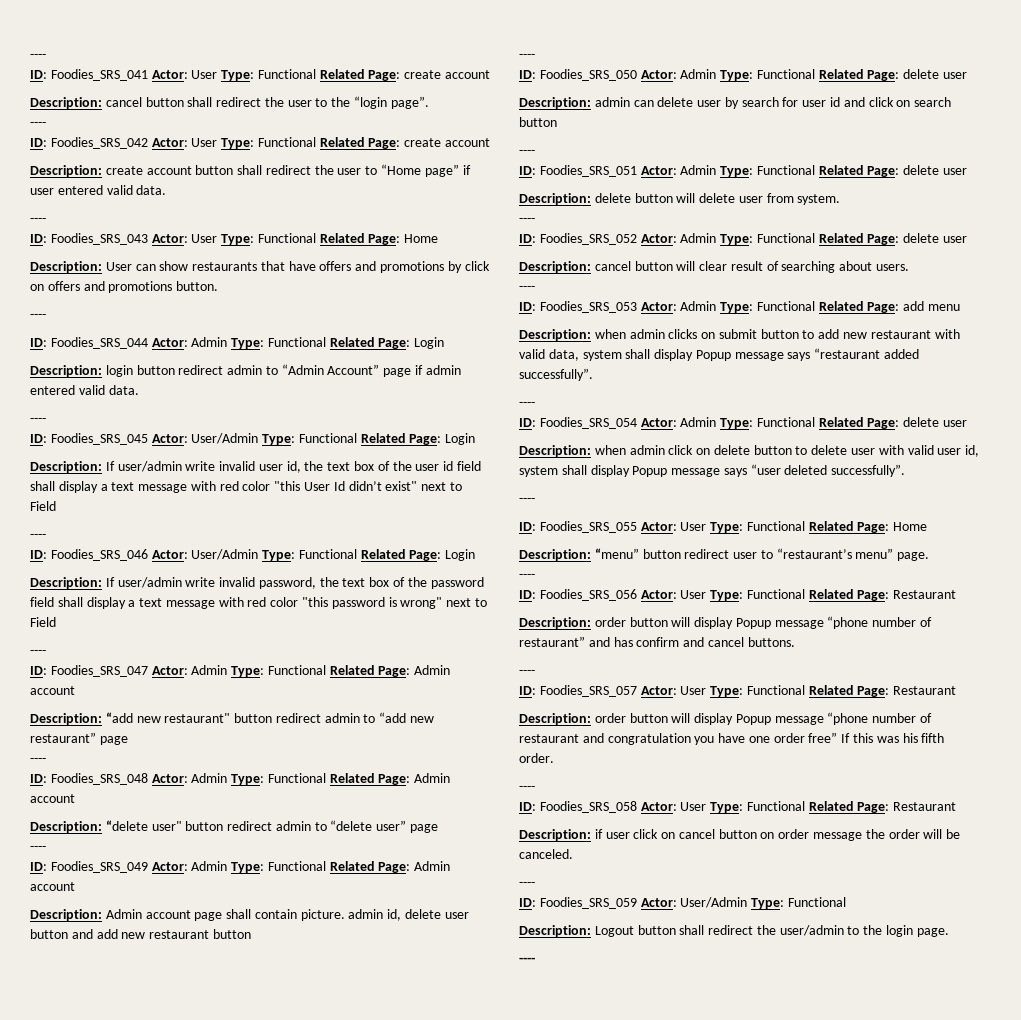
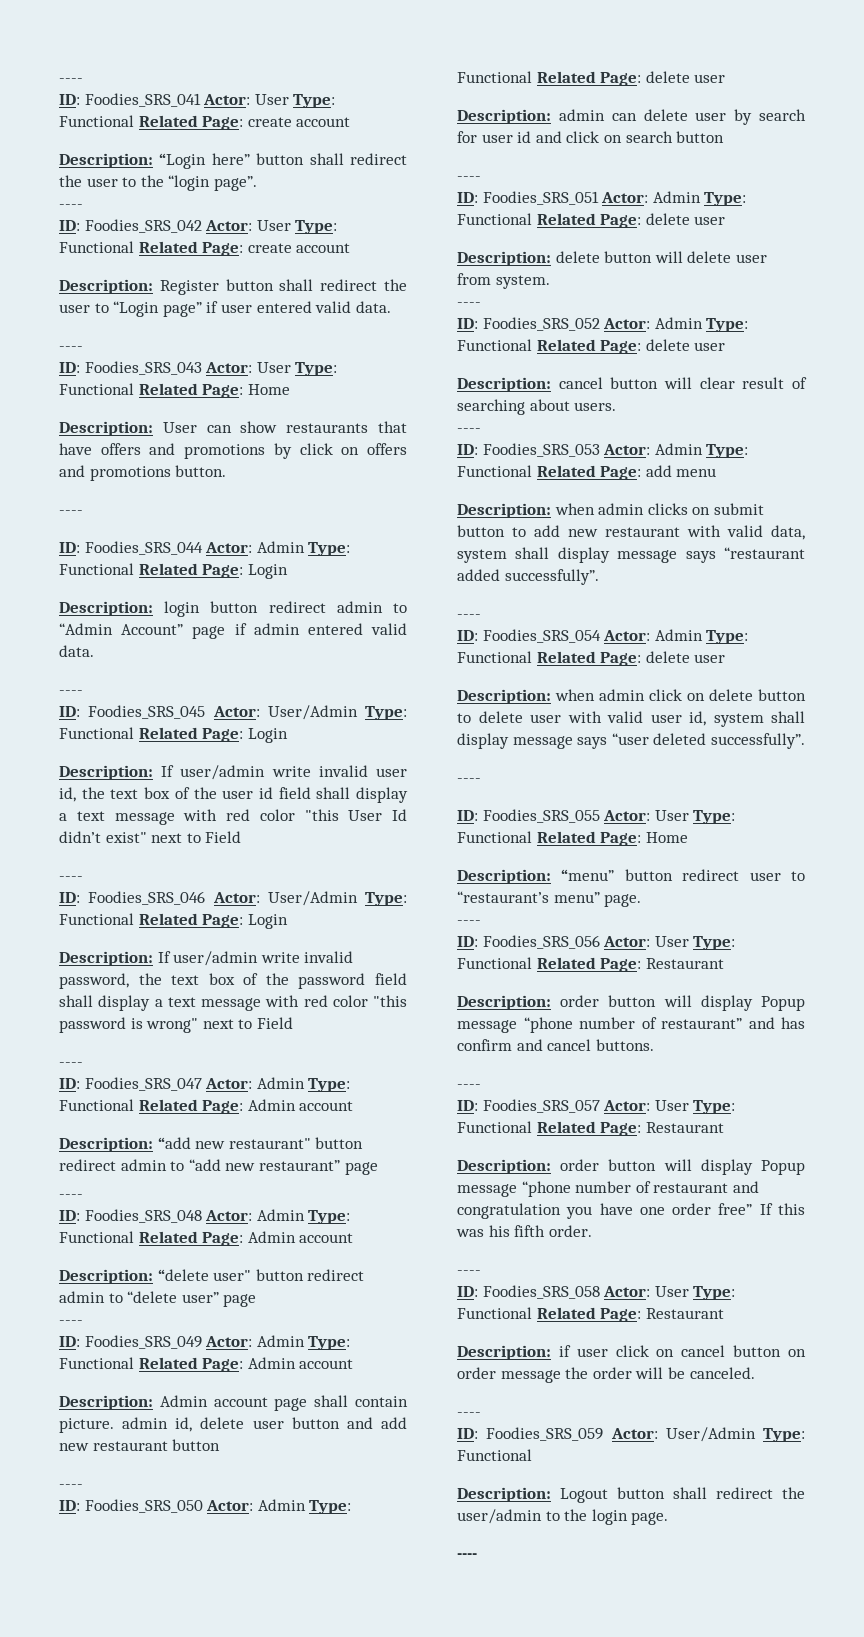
- Description: cancel button shall redirect the user to the “login page”.
+ Description: “Login here” button shall redirect the user to the “login page”.
- Description: create account button shall redirect the user to “Home page” if user entered valid data.
+ Description: Register button shall redirect the user to “Login page” if user entered valid data.
- Description: when admin clicks on submit button to add new restaurant with valid data, system shall display Popup message says “restaurant added successfully”.
+ Description: when admin clicks on submit button to add new restaurant with valid data, system shall display message says “restaurant added successfully”.
- Description: when admin click on delete button to delete user with valid user id, system shall display Popup message says “user deleted successfully”.
+ Description: when admin click on delete button to delete user with valid user id, system shall display message says “user deleted successfully”.

